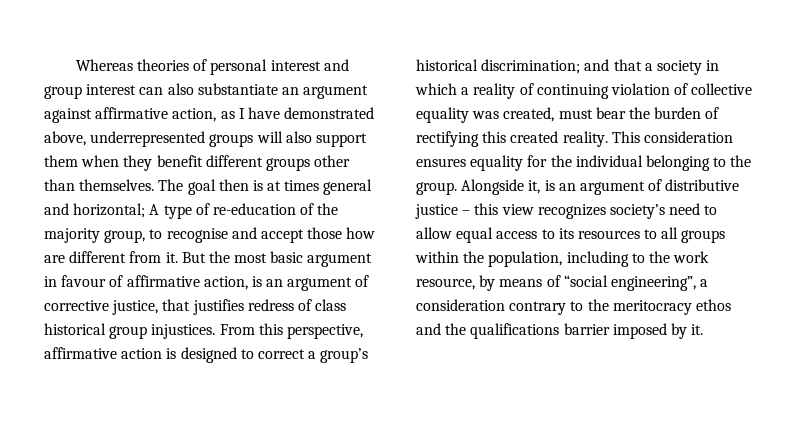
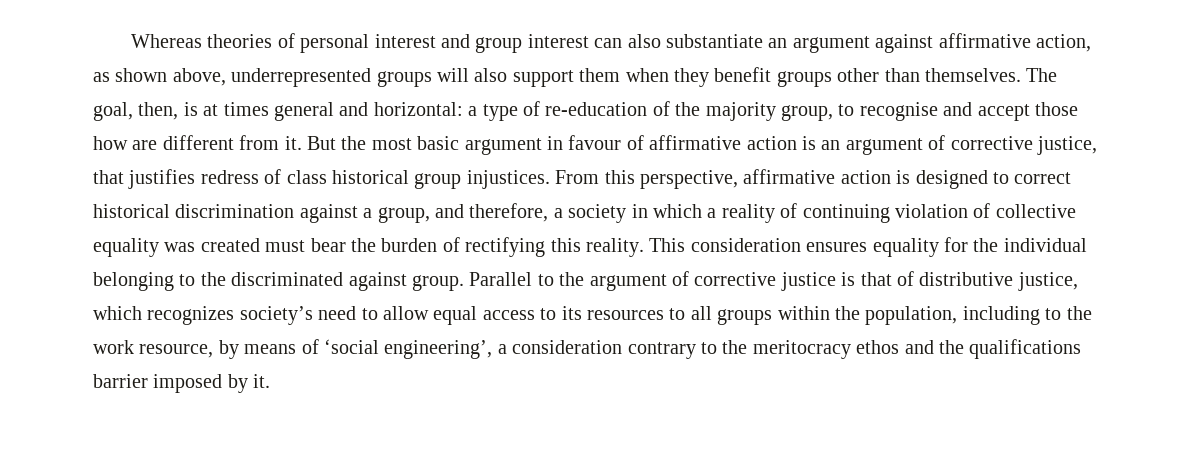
- Whereas theories of personal interest and group interest can also substantiate an argument against affirmative action, as I have demonstrated above, underrepresented groups will also support them when they benefit different groups other than themselves.
+ Whereas theories of personal interest and group interest can also substantiate an argument against affirmative action, as shown above, underrepresented groups will also support them when they benefit groups other than themselves.
- The goal then is at times general and horizontal; A type of re-education of the majority group, to recognise and accept those how are different from it.
+ The goal, then, is at times general and horizontal: a type of re-education of the majority group, to recognise and accept those how are different from it.
- But the most basic argument in favour of affirmative action, is an argument of corrective justice, that justifies redress of class historical group injustices.
+ But the most basic argument in favour of affirmative action is an argument of corrective justice, that justifies redress of class historical group injustices.
- From this perspective, affirmative action is designed to correct a group’s historical discrimination; and that a society in which a reality of continuing violation of collective equality was created, must bear the burden of rectifying this created reality.
+ From this perspective, affirmative action is designed to correct historical discrimination against a group, and therefore, a society in which a reality of continuing violation of collective equality was created must bear the burden of rectifying this reality.
- This consideration ensures equality for the individual belonging to the group. Alongside it, is an argument of distributive justice – this view recognizes society’s need to allow equal access to its resources to all groups within the population, including to the work resource, by means of “social engineering”, a consideration contrary to the meritocracy ethos and the qualifications barrier imposed by it.
+ This consideration ensures equality for the individual belonging to the discriminated against group. Parallel to the argument of corrective justice is that of distributive justice, which recognizes society’s need to allow equal access to its resources to all groups within the population, including to the work resource, by means of ‘social engineering’, a consideration contrary to the meritocracy ethos and the qualifications barrier imposed by it.

